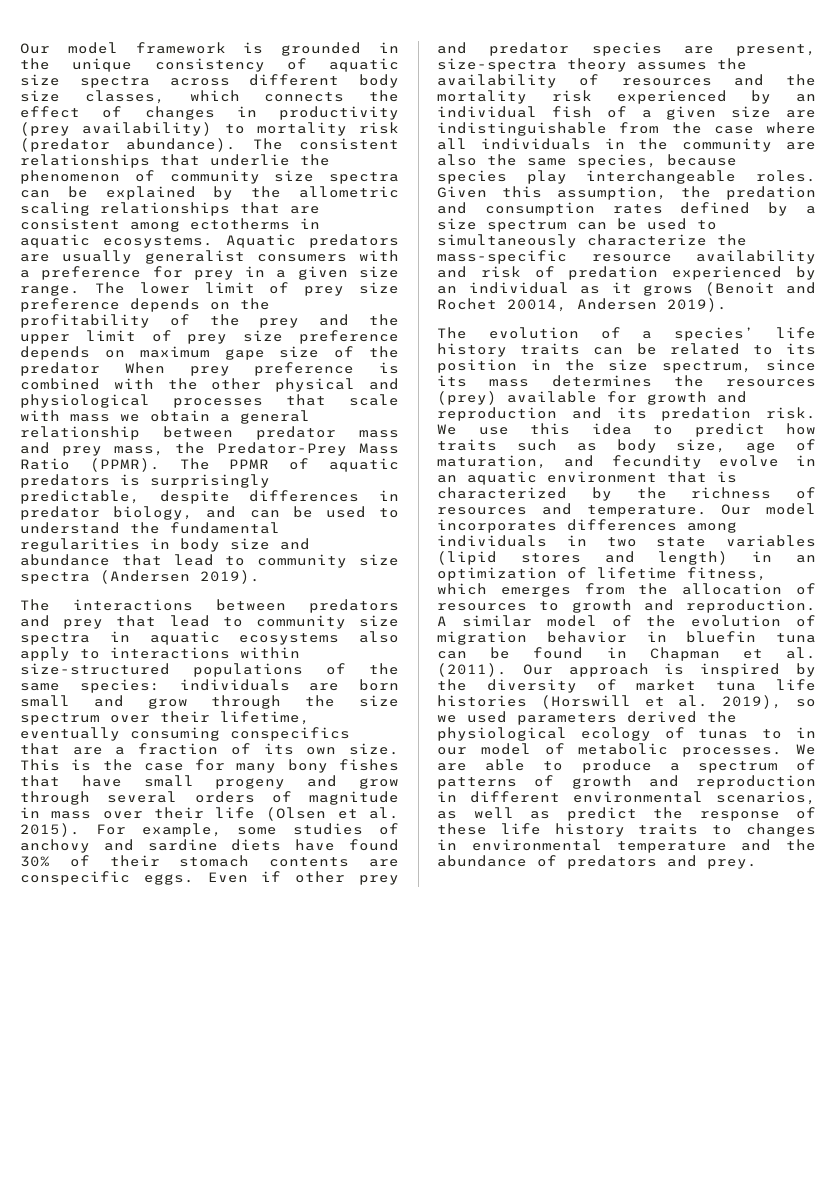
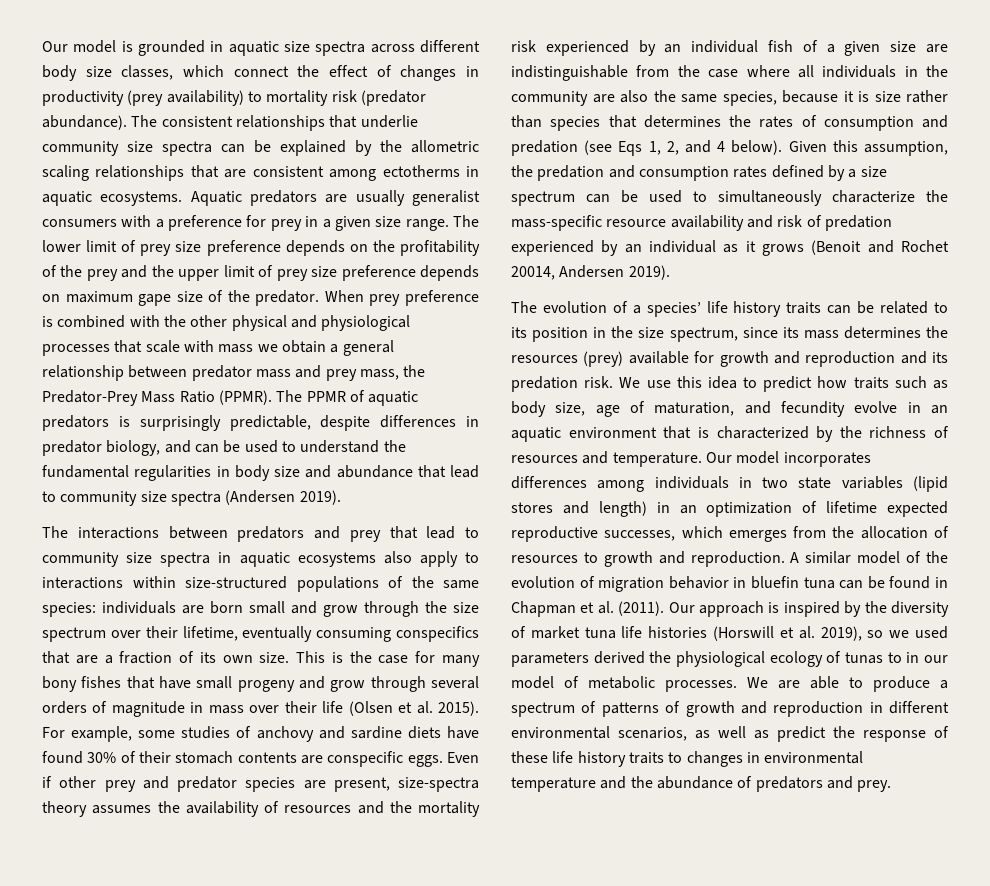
- Our model framework is grounded in the unique consistency of aquatic size spectra across different body size classes, which connects the effect of changes in productivity (prey availability) to mortality risk (predator abundance).
+ Our model is grounded in aquatic size spectra across different body size classes, which connect the effect of changes in productivity (prey availability) to mortality risk (predator abundance).
- The consistent relationships that underlie the phenomenon of community size spectra can be explained by the allometric scaling relationships that are consistent among ectotherms in aquatic ecosystems.
+ The consistent relationships that underlie community size spectra can be explained by the allometric scaling relationships that are consistent among ectotherms in aquatic ecosystems.
- The lower limit of prey size preference depends on the profitability of the prey and the upper limit of prey size preference depends on maximum gape size of the predator When prey preference is combined with the other physical and physiological processes that scale with mass we obtain a general relationship between predator mass and prey mass, the Predator-Prey Mass Ratio (PPMR).
+ The lower limit of prey size preference depends on the profitability of the prey and the upper limit of prey size preference depends on maximum gape size of the predator. When prey preference is combined with the other physical and physiological processes that scale with mass we obtain a general relationship between predator mass and prey mass, the Predator-Prey Mass Ratio (PPMR).
- Even if other prey and predator species are present, size-spectra theory assumes the availability of resources and the mortality risk experienced by an individual fish of a given size are indistinguishable from the case where all individuals in the community are also the same species, because species play interchangeable roles.
+ Even if other prey and predator species are present, size-spectra theory assumes the availability of resources and the mortality risk experienced by an individual fish of a given size are indistinguishable from the case where all individuals in the community are also the same species, because it is size rather than species that determines the rates of consumption and predation (see Eqs 1, 2, and 4 below).
- Our model incorporates differences among individuals in two state variables (lipid stores and length) in an optimization of lifetime fitness, which emerges from the allocation of resources to growth and reproduction.
+ Our model incorporates differences among individuals in two state variables (lipid stores and length) in an optimization of lifetime expected reproductive successes, which emerges from the allocation of resources to growth and reproduction.

